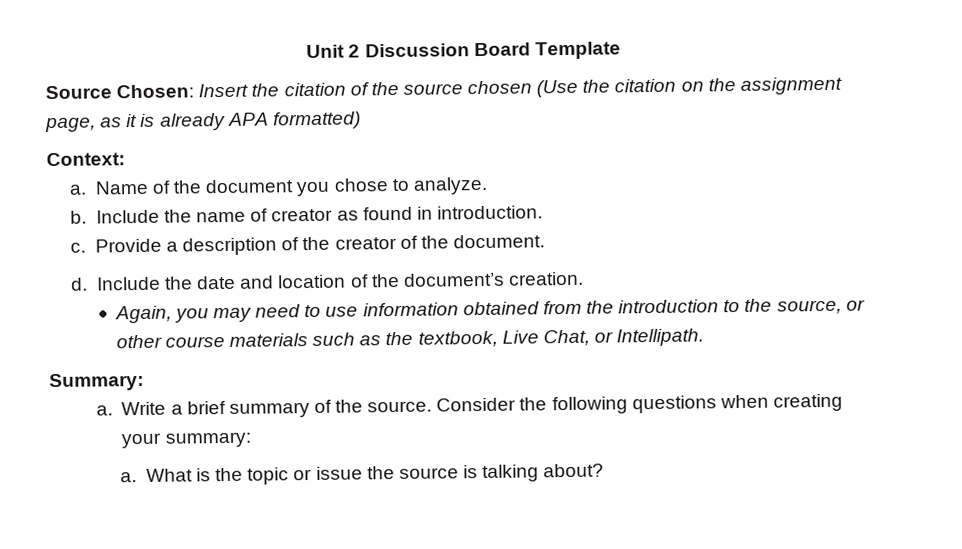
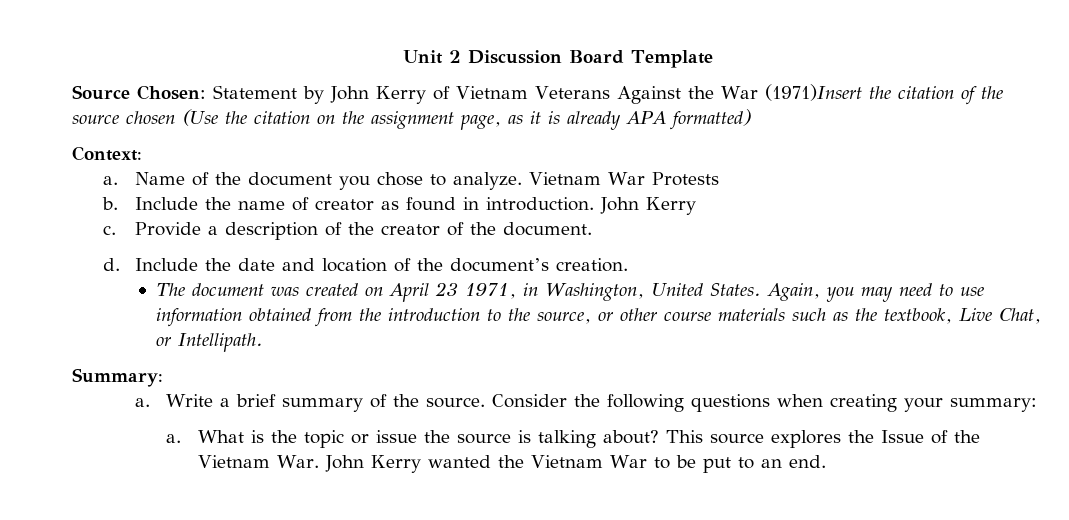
- Source Chosen: Insert the citation of the source chosen (Use the citation on the assignment page, as it is already APA formatted)
+ Source Chosen: Statement by John Kerry of Vietnam Veterans Against the War (1971)Insert the citation of the source chosen (Use the citation on the assignment page, as it is already APA formatted)
+ Vietnam War Protests
- Include the name of creator as found in introduction.
+ Include the name of creator as found in introduction. John Kerry
+ The document was created on April 23 1971, in Washington, United States.
+ This source explores the Issue of the Vietnam War. John Kerry wanted the Vietnam War to be put to an end.

